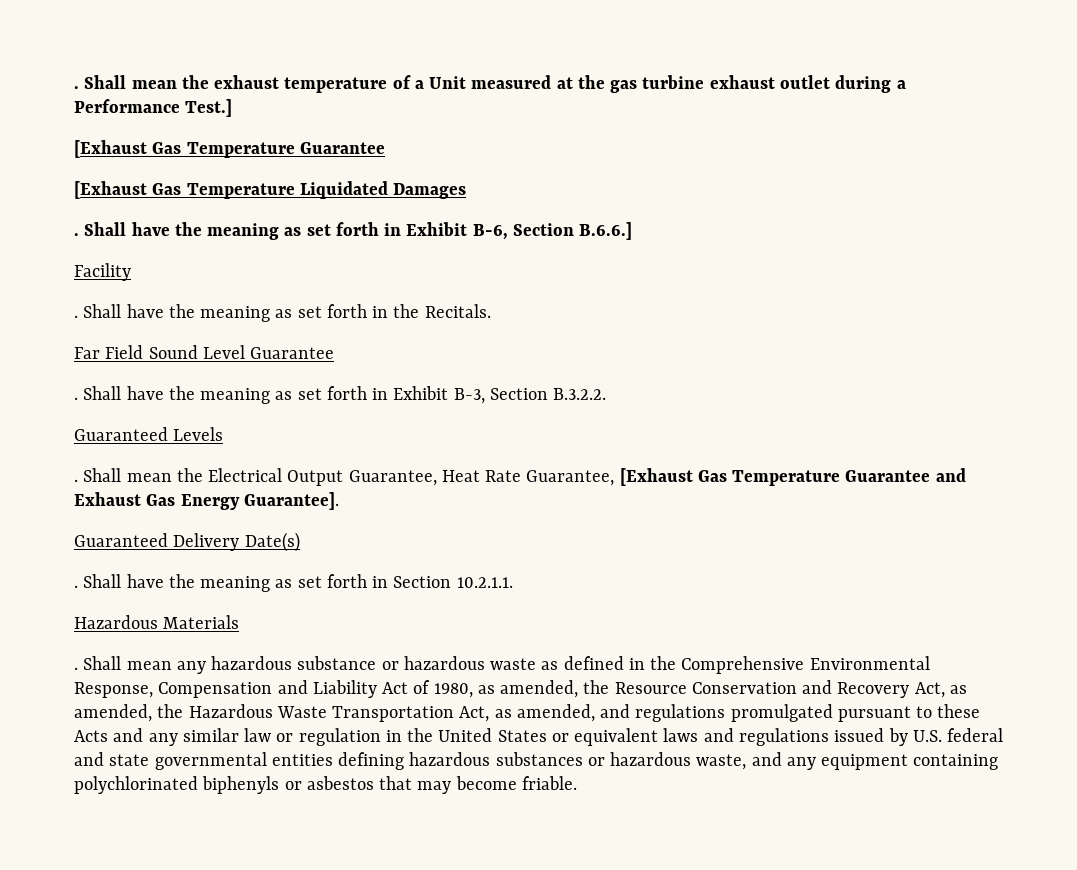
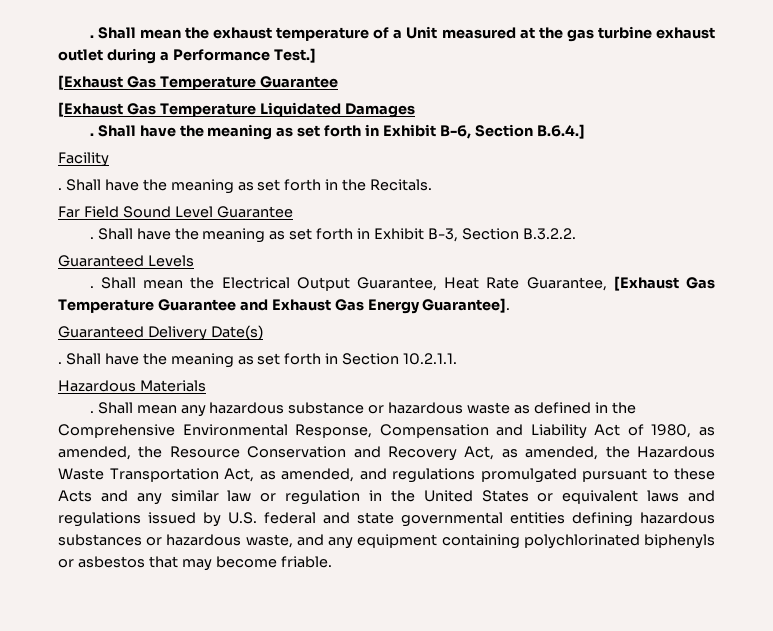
- Shall have the meaning as set forth in Exhibit B-6, Section B.6.6.]
+ Shall have the meaning as set forth in Exhibit B-6, Section B.6.4.]

